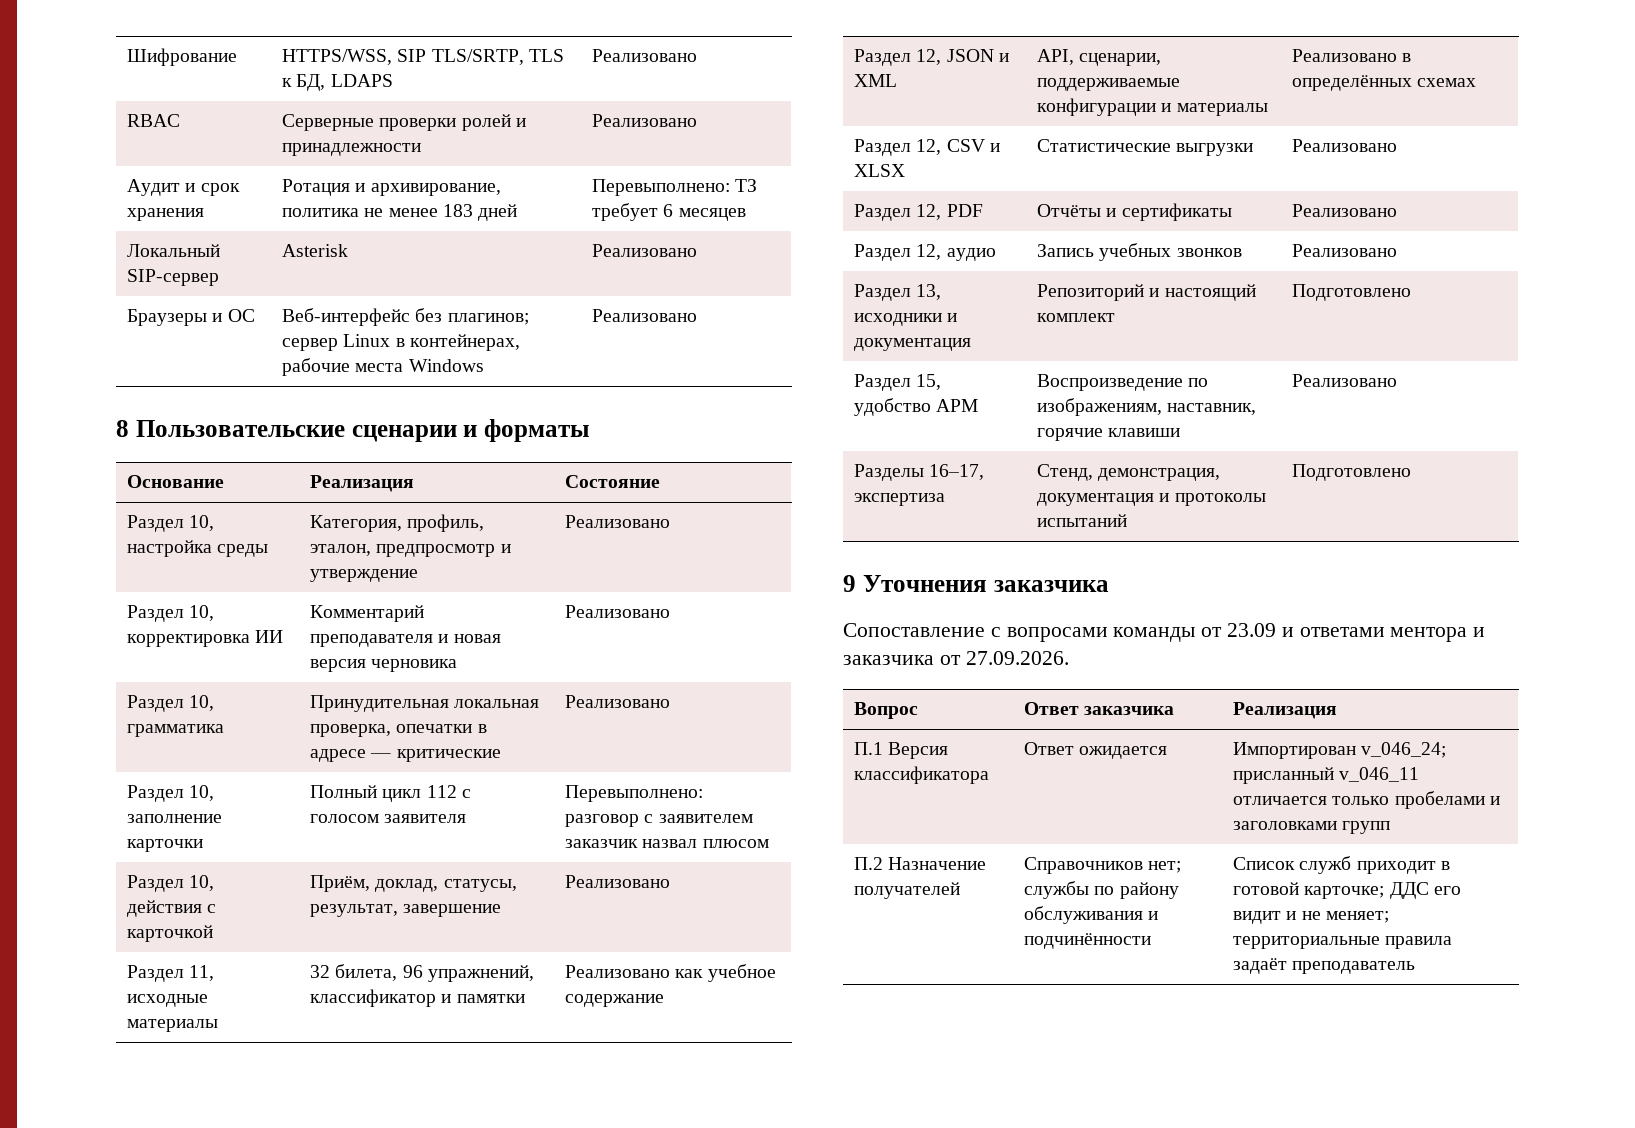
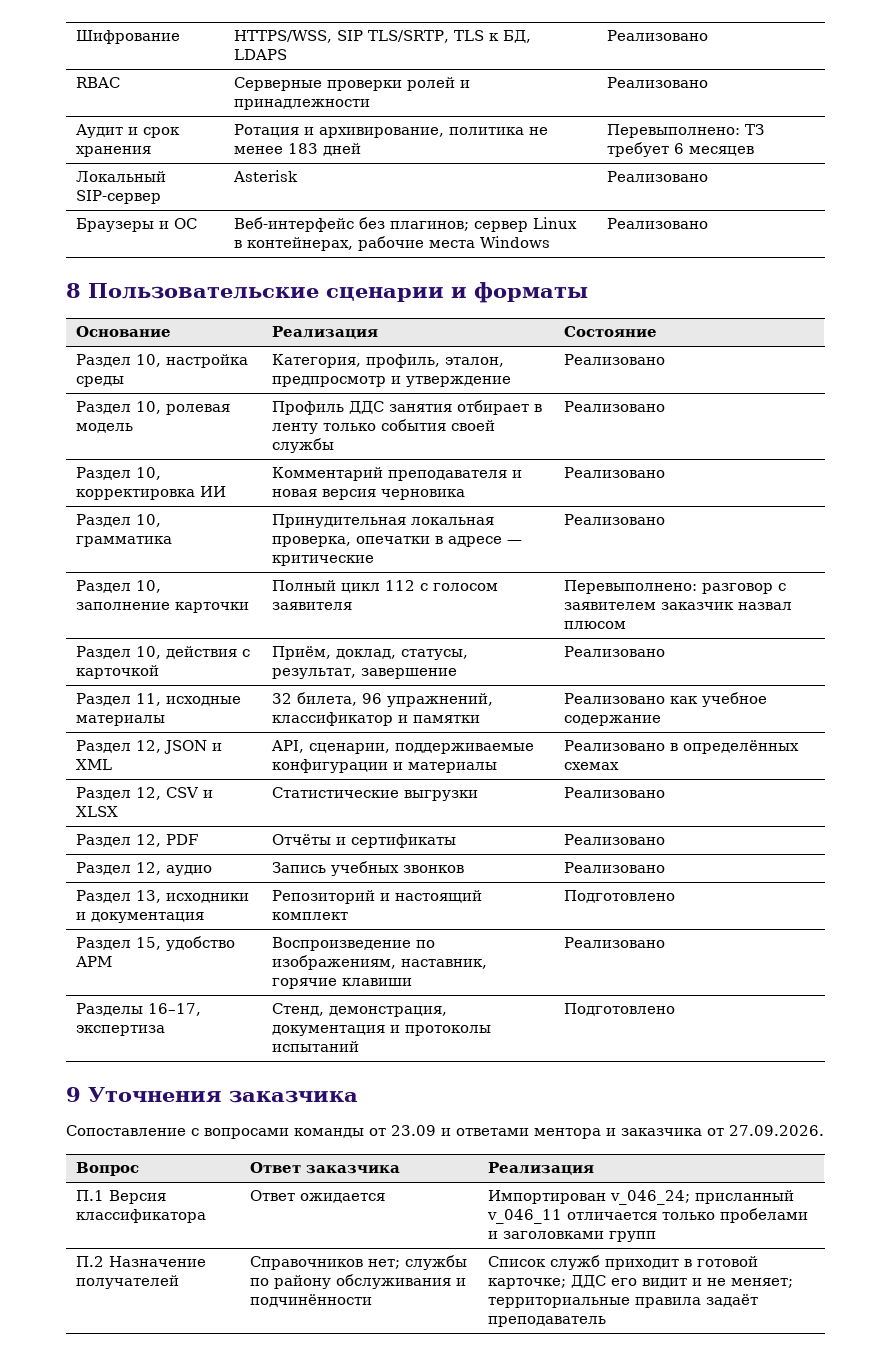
+ Раздел 10, ролевая модель | Профиль ДДС занятия отбирает в ленту только события своей службы | Реализовано

